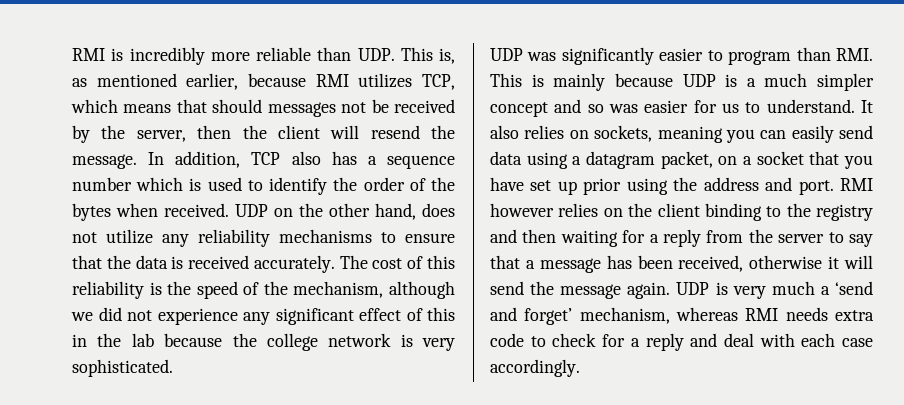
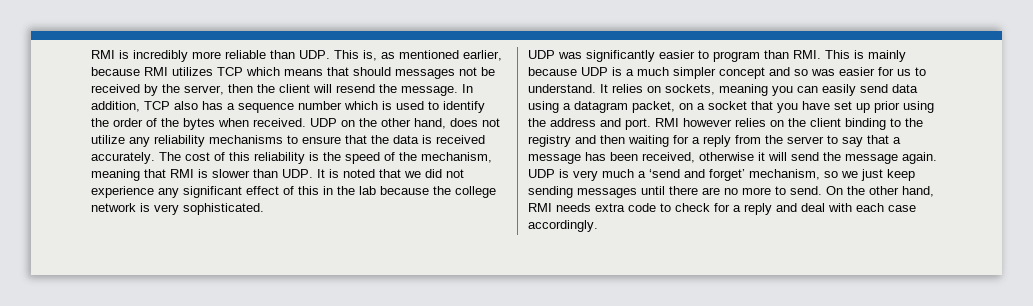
- RMI is incredibly more reliable than UDP. This is, as mentioned earlier, because RMI utilizes TCP, which means that should messages not be received by the server, then the client will resend the message.
+ RMI is incredibly more reliable than UDP. This is, as mentioned earlier, because RMI utilizes TCP which means that should messages not be received by the server, then the client will resend the message.
- The cost of this reliability is the speed of the mechanism, although we did not experience any significant effect of this in the lab because the college network is very sophisticated.
+ The cost of this reliability is the speed of the mechanism, meaning that RMI is slower than UDP. It is noted that we did not experience any significant effect of this in the lab because the college network is very sophisticated.
- It also relies on sockets, meaning you can easily send data using a datagram packet, on a socket that you have set up prior using the address and port.
+ It relies on sockets, meaning you can easily send data using a datagram packet, on a socket that you have set up prior using the address and port.
- UDP is very much a ‘send and forget’ mechanism, whereas RMI needs extra code to check for a reply and deal with each case accordingly.
+ UDP is very much a ‘send and forget’ mechanism, so we just keep sending messages until there are no more to send. On the other hand, RMI needs extra code to check for a reply and deal with each case accordingly.

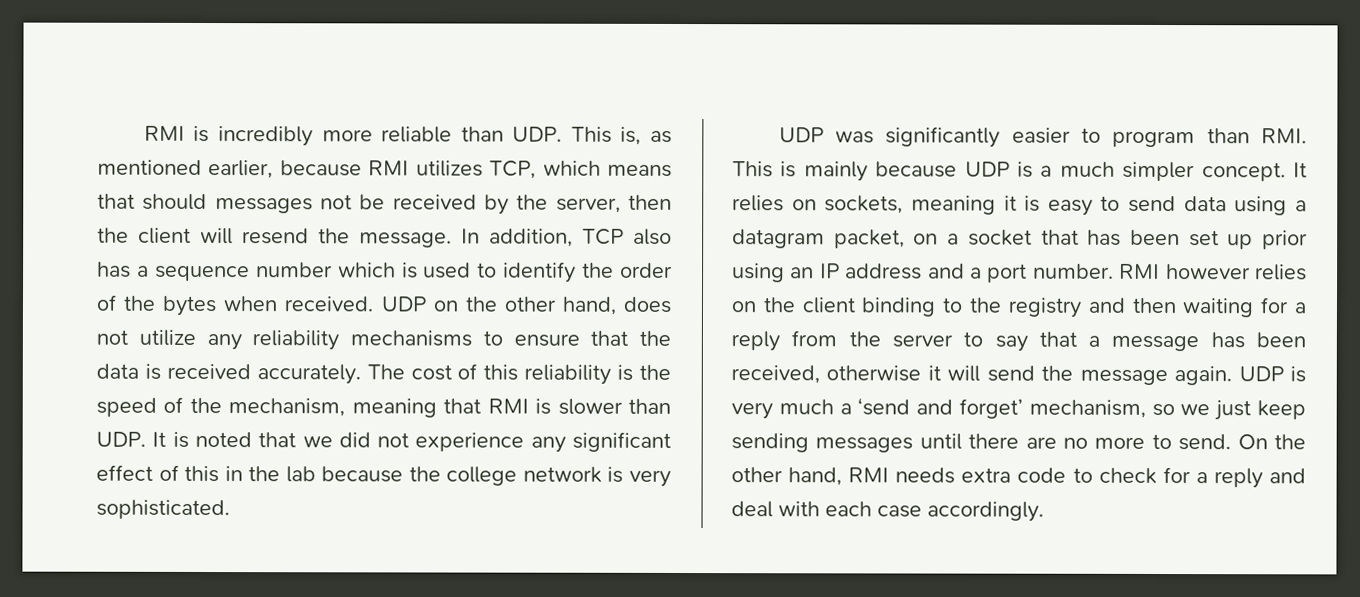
- RMI is incredibly more reliable than UDP. This is, as mentioned earlier, because RMI utilizes TCP which means that should messages not be received by the server, then the client will resend the message.
+ RMI is incredibly more reliable than UDP. This is, as mentioned earlier, because RMI utilizes TCP, which means that should messages not be received by the server, then the client will resend the message.
- UDP was significantly easier to program than RMI. This is mainly because UDP is a much simpler concept and so was easier for us to understand.
+ UDP was significantly easier to program than RMI. This is mainly because UDP is a much simpler concept.
- It relies on sockets, meaning you can easily send data using a datagram packet, on a socket that you have set up prior using the address and port.
+ It relies on sockets, meaning it is easy to send data using a datagram packet, on a socket that has been set up prior using an IP address and a port number.

